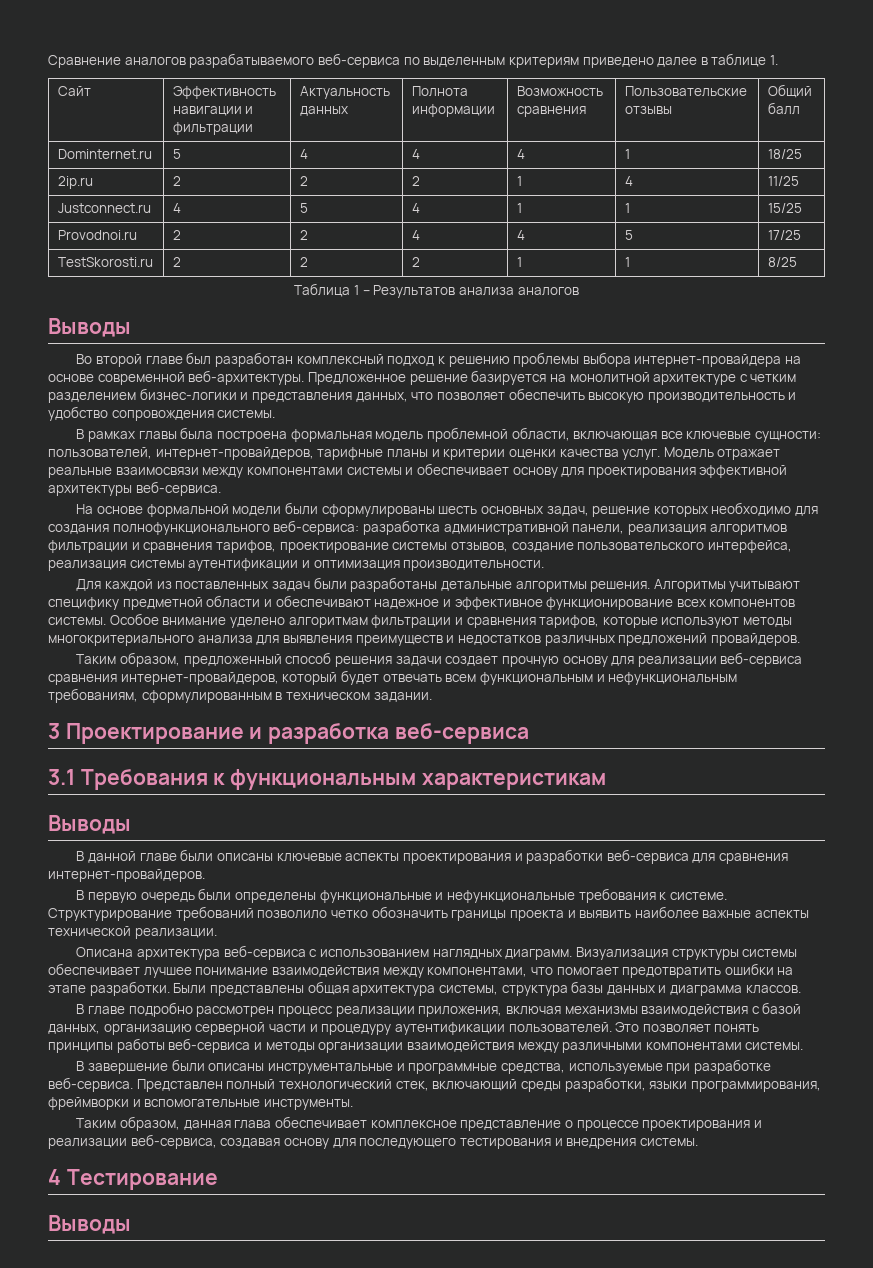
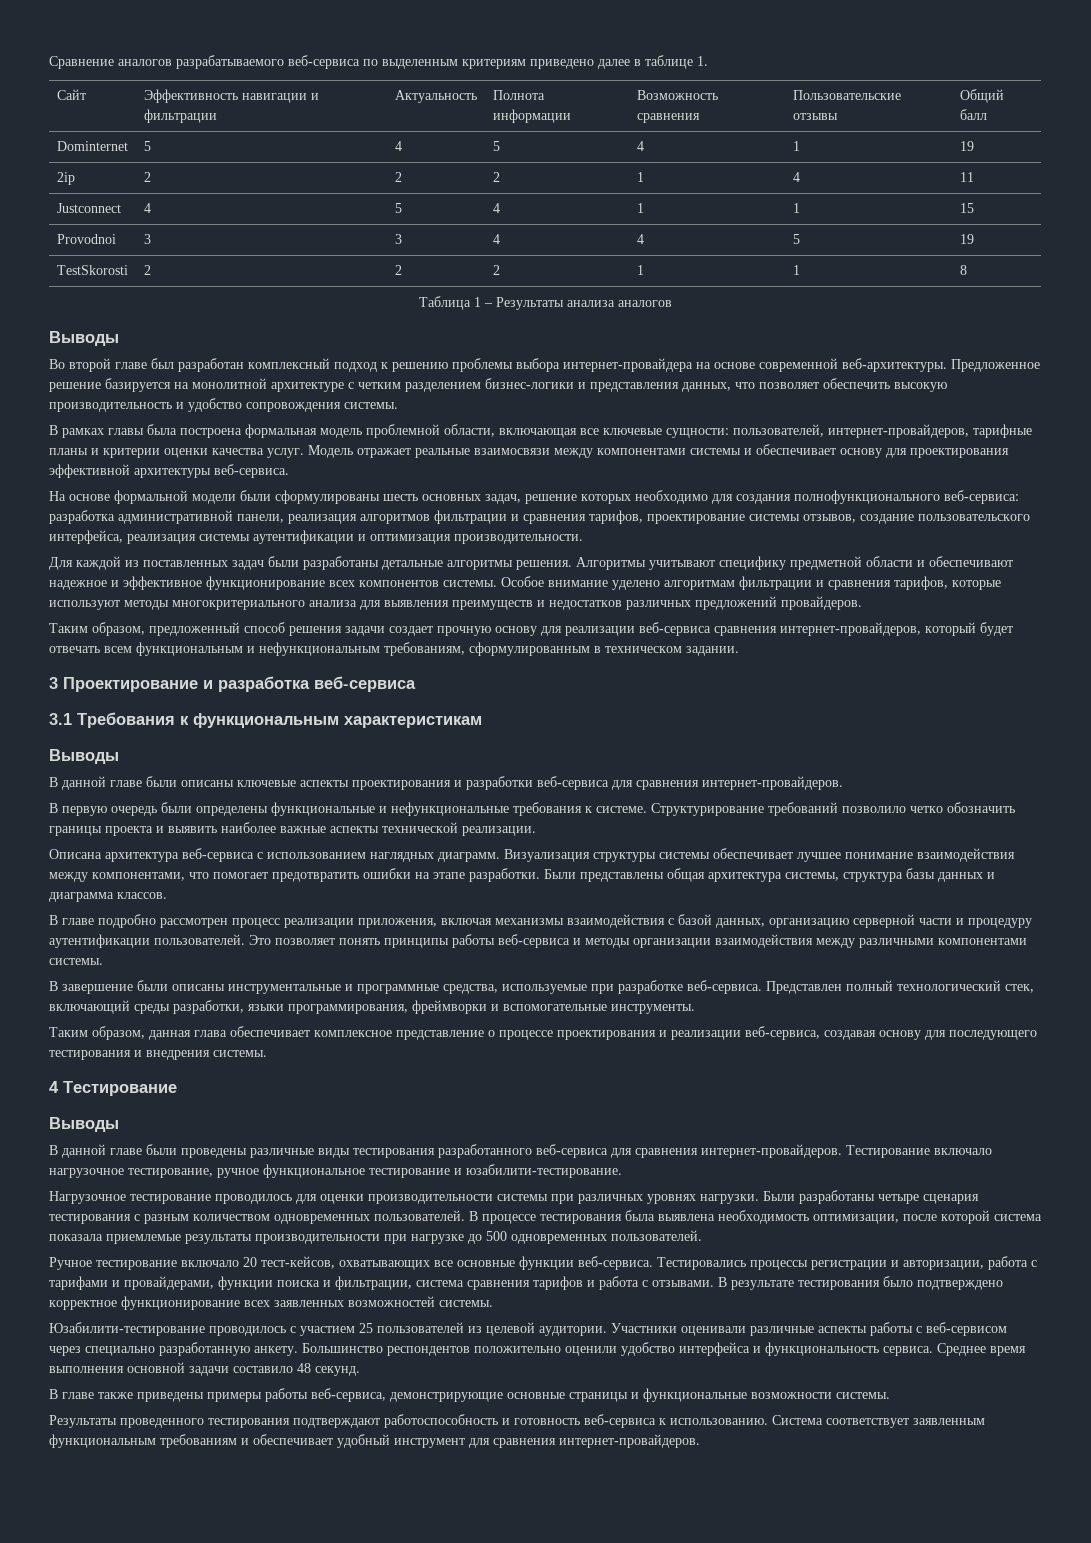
- Сайт | Эффективность навигации и фильтрации | Актуальность данных | Полнота информации | Возможность сравнения | Пользовательские отзывы | Общий балл
+ Сайт | Эффективность навигации и фильтрации | Актуальность | Полнота информации | Возможность сравнения | Пользовательские отзывы | Общий балл
- Dominternet.ru | 5 | 4 | 4 | 4 | 1 | 18/25
- 2ip.ru | 2 | 2 | 2 | 1 | 4 | 11/25
- Justconnect.ru | 4 | 5 | 4 | 1 | 1 | 15/25
- Provodnoi.ru | 2 | 2 | 4 | 4 | 5 | 17/25
- TestSkorosti.ru | 2 | 2 | 2 | 1 | 1 | 8/25
+ Dominternet | 5 | 4 | 5 | 4 | 1 | 19
+ 2ip | 2 | 2 | 2 | 1 | 4 | 11
+ Justconnect | 4 | 5 | 4 | 1 | 1 | 15
+ Provodnoi | 3 | 3 | 4 | 4 | 5 | 19
+ TestSkorosti | 2 | 2 | 2 | 1 | 1 | 8
- Таблица 1 – Результатов анализа аналогов
+ Таблица 1 – Результаты анализа аналогов
+ В данной главе были проведены различные виды тестирования разработанного веб-сервиса для сравнения интернет-провайдеров. Тестирование включало нагрузочное тестирование, ручное функциональное тестирование и юзабилити-тестирование.
+ Нагрузочное тестирование проводилось для оценки производительности системы при различных уровнях нагрузки. Были разработаны четыре сценария тестирования с разным количеством одновременных пользователей. В процессе тестирования была выявлена необходимость оптимизации, после которой система показала приемлемые результаты производительности при нагрузке до 500 одновременных пользователей.
+ Ручное тестирование включало 20 тест-кейсов, охватывающих все основные функции веб-сервиса. Тестировались процессы регистрации и авторизации, работа с тарифами и провайдерами, функции поиска и фильтрации, система сравнения тарифов и работа с отзывами. В результате тестирования было подтверждено корректное функционирование всех заявленных возможностей системы.
+ Юзабилити-тестирование проводилось с участием 25 пользователей из целевой аудитории. Участники оценивали различные аспекты работы с веб-сервисом через специально разработанную анкету. Большинство респондентов положительно оценили удобство интерфейса и функциональность сервиса. Среднее время выполнения основной задачи составило 48 секунд.
+ В главе также приведены примеры работы веб-сервиса, демонстрирующие основные страницы и функциональные возможности системы.
+ Результаты проведенного тестирования подтверждают работоспособность и готовность веб-сервиса к использованию. Система соответствует заявленным функциональным требованиям и обеспечивает удобный инструмент для сравнения интернет-провайдеров.

